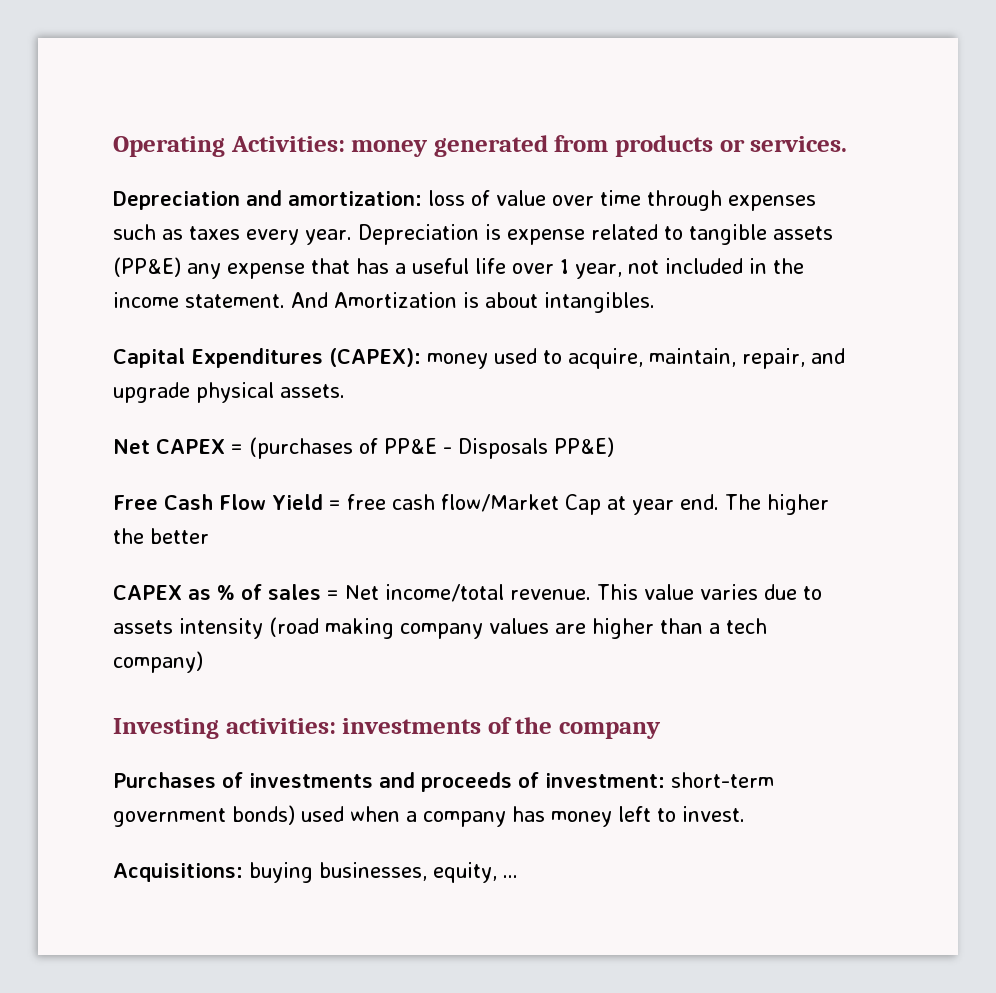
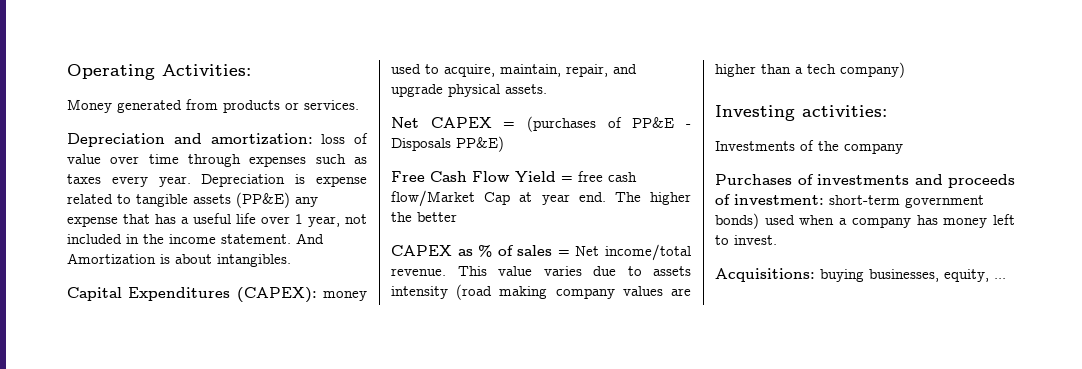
- Operating Activities: money generated from products or services.
+ Operating Activities:
+ Money generated from products or services.
- Investing activities: investments of the company
+ Investing activities:
+ Investments of the company

